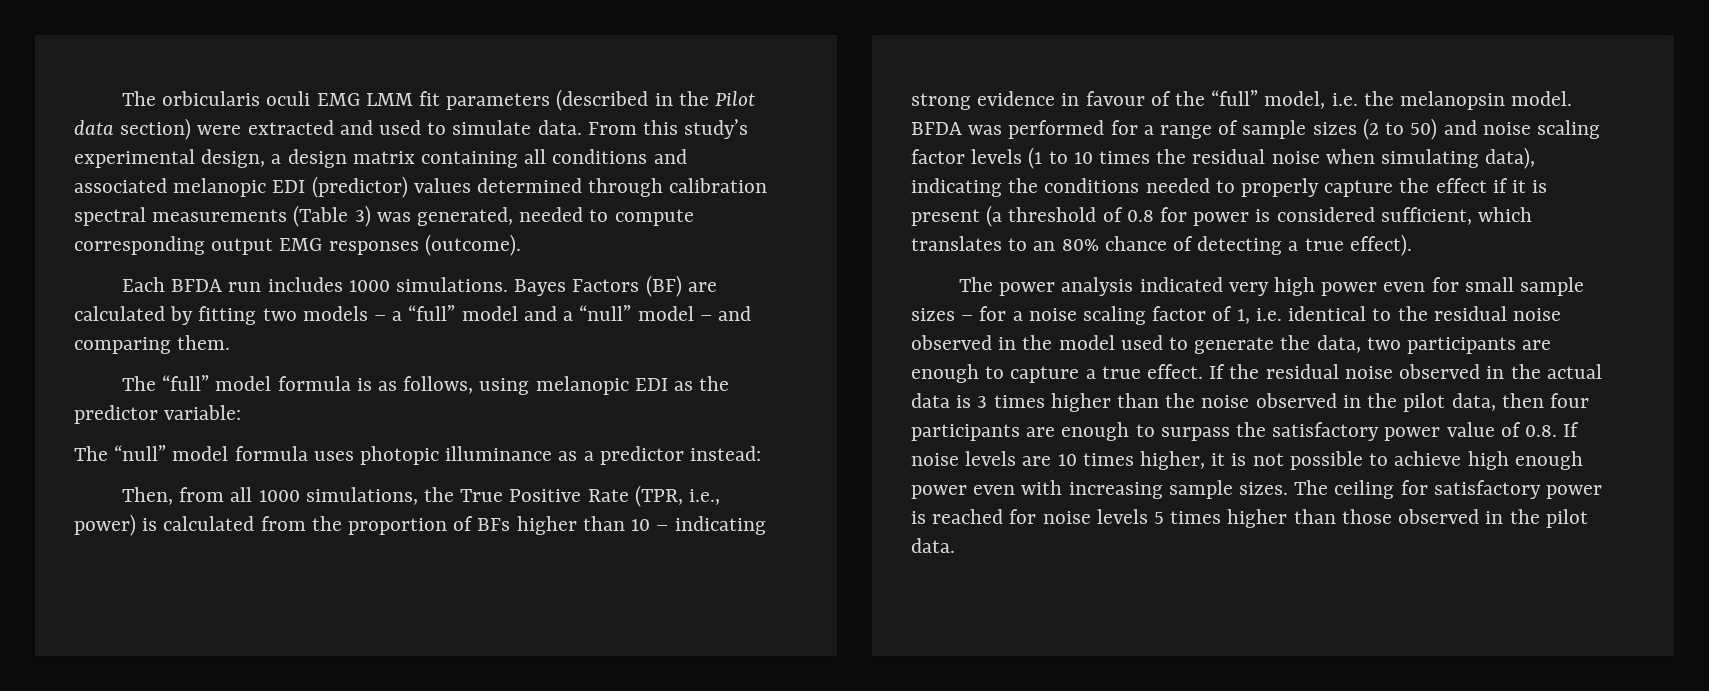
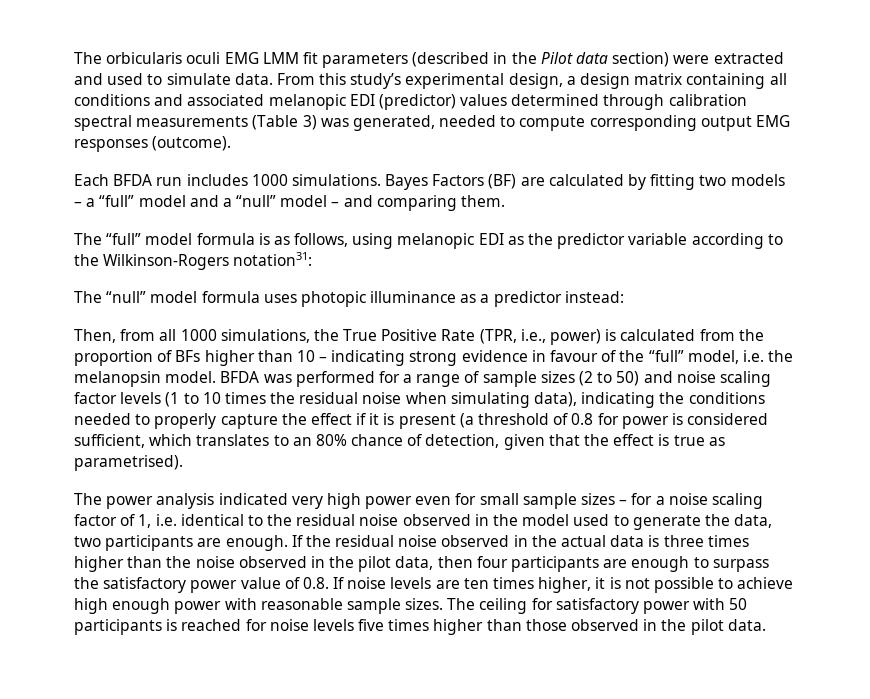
- The “full” model formula is as follows, using melanopic EDI as the predictor variable:
+ The “full” model formula is as follows, using melanopic EDI as the predictor variable according to the Wilkinson-Rogers notation31:
- BFDA was performed for a range of sample sizes (2 to 50) and noise scaling factor levels (1 to 10 times the residual noise when simulating data), indicating the conditions needed to properly capture the effect if it is present (a threshold of 0.8 for power is considered sufficient, which translates to an 80% chance of detecting a true effect).
+ BFDA was performed for a range of sample sizes (2 to 50) and noise scaling factor levels (1 to 10 times the residual noise when simulating data), indicating the conditions needed to properly capture the effect if it is present (a threshold of 0.8 for power is considered sufficient, which translates to an 80% chance of detection, given that the effect is true as parametrised).
- The power analysis indicated very high power even for small sample sizes – for a noise scaling factor of 1, i.e. identical to the residual noise observed in the model used to generate the data, two participants are enough to capture a true effect.
+ The power analysis indicated very high power even for small sample sizes – for a noise scaling factor of 1, i.e. identical to the residual noise observed in the model used to generate the data, two participants are enough.
- If the residual noise observed in the actual data is 3 times higher than the noise observed in the pilot data, then four participants are enough to surpass the satisfactory power value of 0.8. If noise levels are 10 times higher, it is not possible to achieve high enough power even with increasing sample sizes.
+ If the residual noise observed in the actual data is three times higher than the noise observed in the pilot data, then four participants are enough to surpass the satisfactory power value of 0.8. If noise levels are ten times higher, it is not possible to achieve high enough power with reasonable sample sizes.
- The ceiling for satisfactory power is reached for noise levels 5 times higher than those observed in the pilot data.
+ The ceiling for satisfactory power with 50 participants is reached for noise levels five times higher than those observed in the pilot data.

